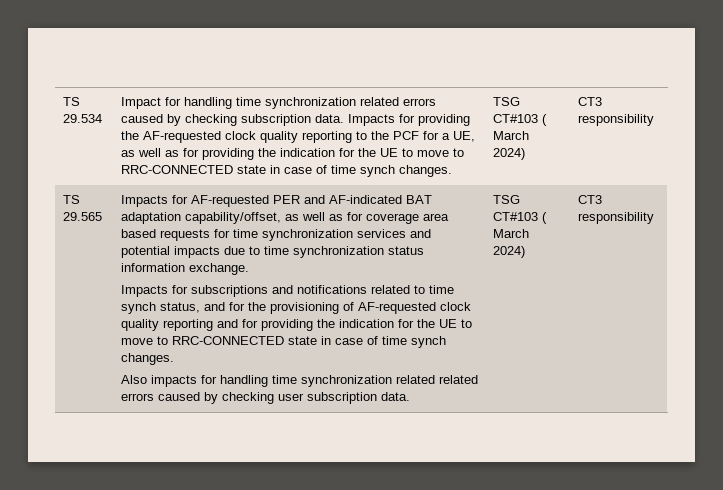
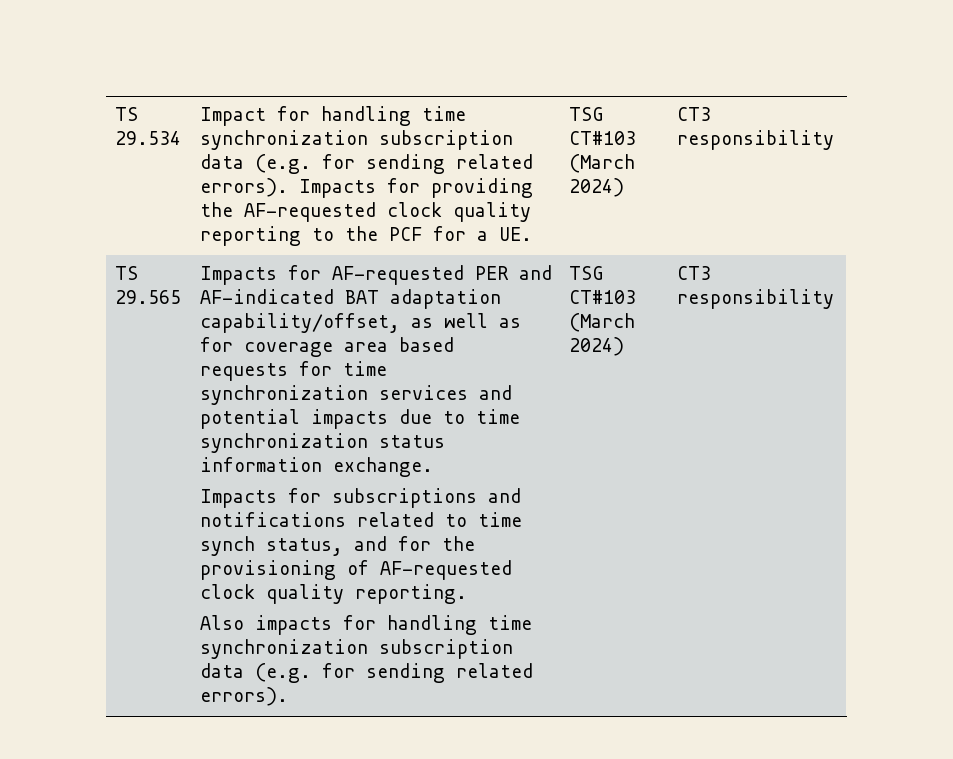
- Impact for handling time synchronization related errors caused by checking subscription data.
+ Impact for handling time synchronization subscription data (e.g. for sending related errors).
- Impacts for providing the AF-requested clock quality reporting to the PCF for a UE, as well as for providing the indication for the UE to move to RRC-CONNECTED state in case of time synch changes. | TSG CT#103 ( March 2024)
+ Impacts for providing the AF-requested clock quality reporting to the PCF for a UE. | TSG CT#103 (March 2024)
- Impacts for subscriptions and notifications related to time synch status, and for the provisioning of AF-requested clock quality reporting and for providing the indication for the UE to move to RRC-CONNECTED state in case of time synch changes.
+ Impacts for subscriptions and notifications related to time synch status, and for the provisioning of AF-requested clock quality reporting.
- Also impacts for handling time synchronization related related errors caused by checking user subscription data. | TSG CT#103 ( March 2024)
+ Also impacts for handling time synchronization subscription data (e.g. for sending related errors). | TSG CT#103 (March 2024)

